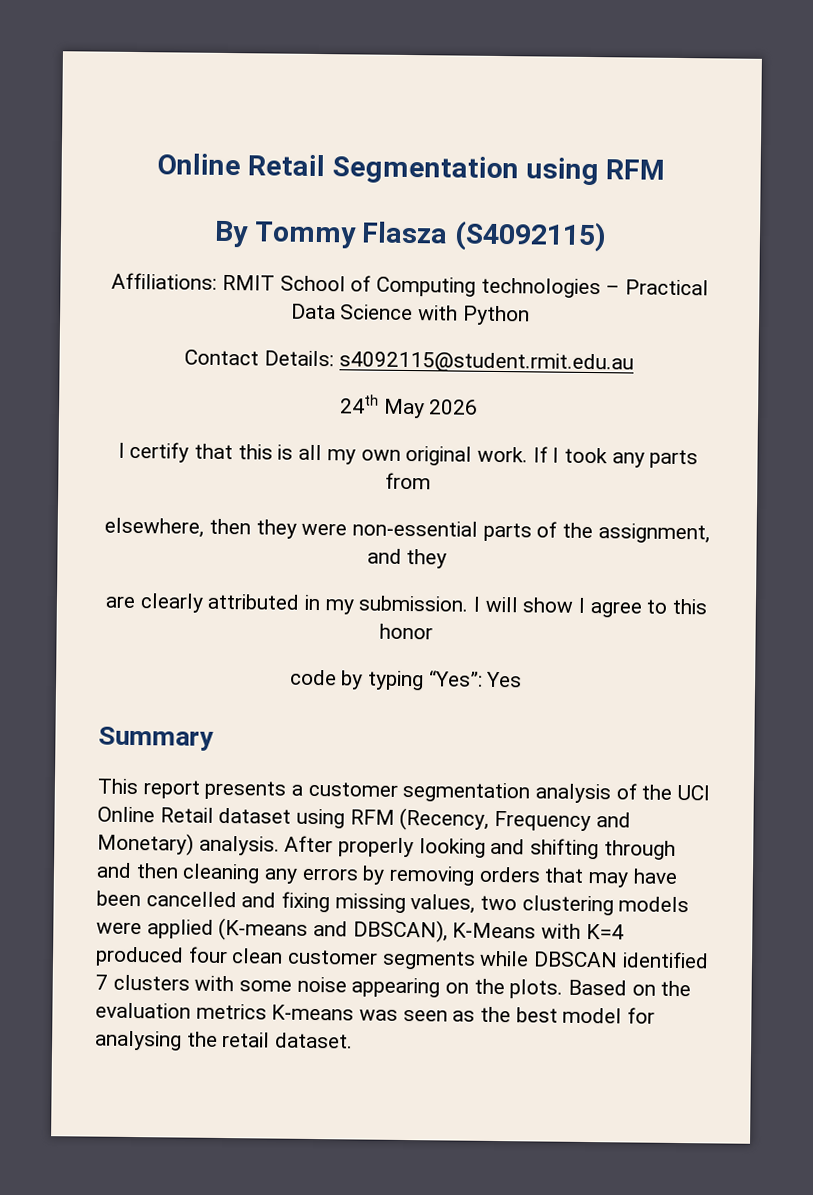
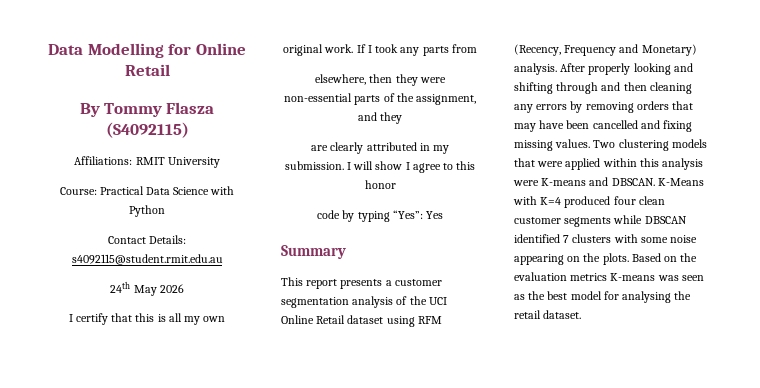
- Online Retail Segmentation using RFM
+ Data Modelling for Online Retail
- Affiliations: RMIT School of Computing technologies – Practical Data Science with Python
+ Affiliations: RMIT University
+ Course: Practical Data Science with Python
- After properly looking and shifting through and then cleaning any errors by removing orders that may have been cancelled and fixing missing values, two clustering models were applied (K-means and DBSCAN), K-Means with K=4 produced four clean customer segments while DBSCAN identified 7 clusters with some noise appearing on the plots.
+ After properly looking and shifting through and then cleaning any errors by removing orders that may have been cancelled and fixing missing values. Two clustering models that were applied within this analysis were K-means and DBSCAN. K-Means with K=4 produced four clean customer segments while DBSCAN identified 7 clusters with some noise appearing on the plots.

